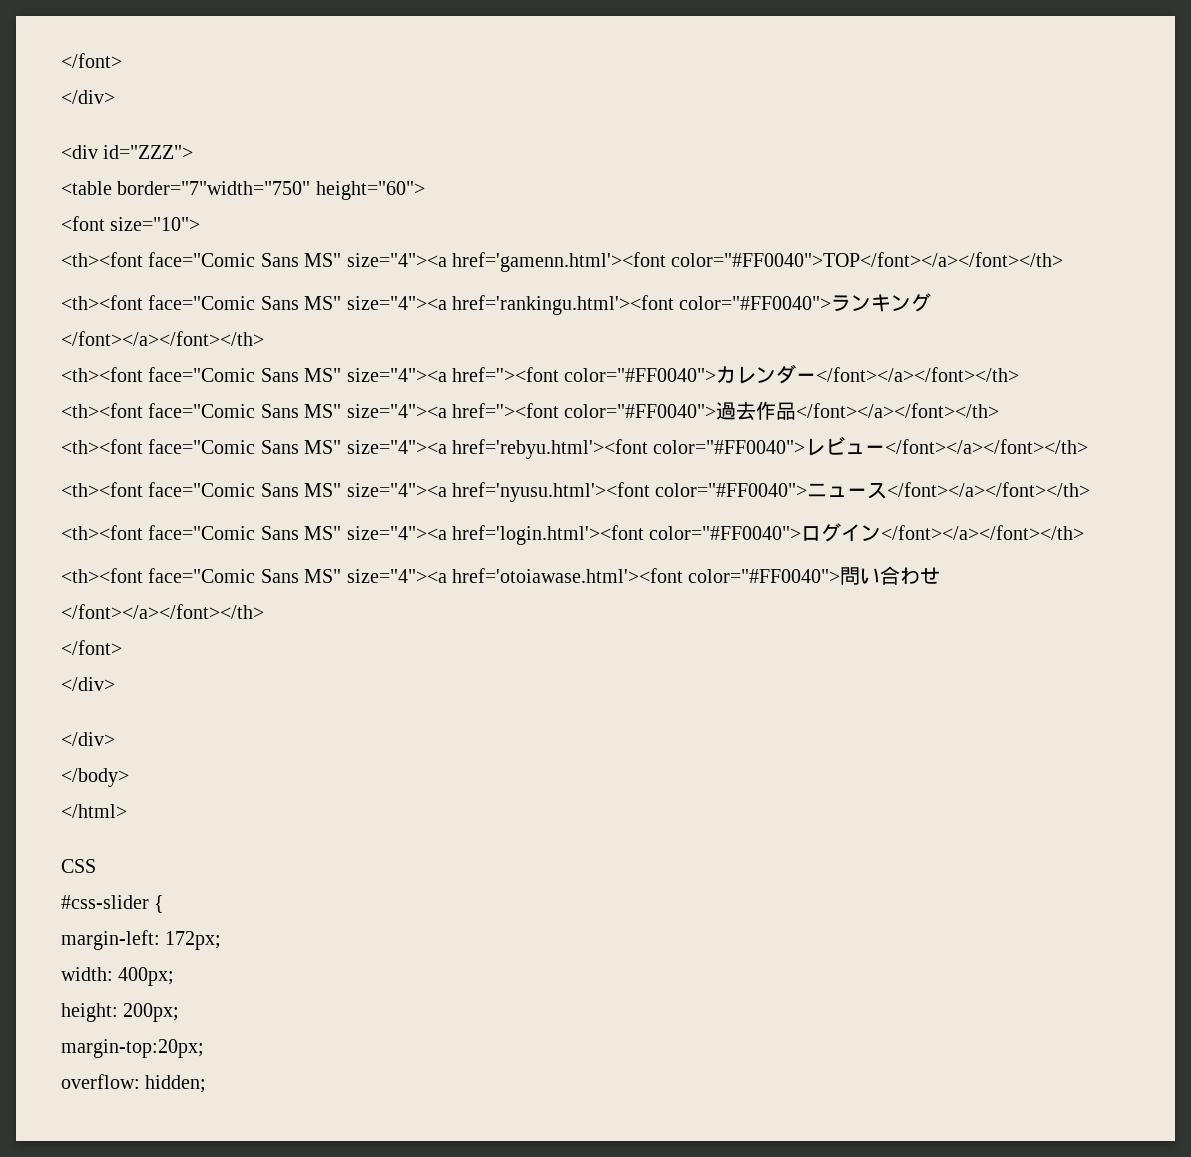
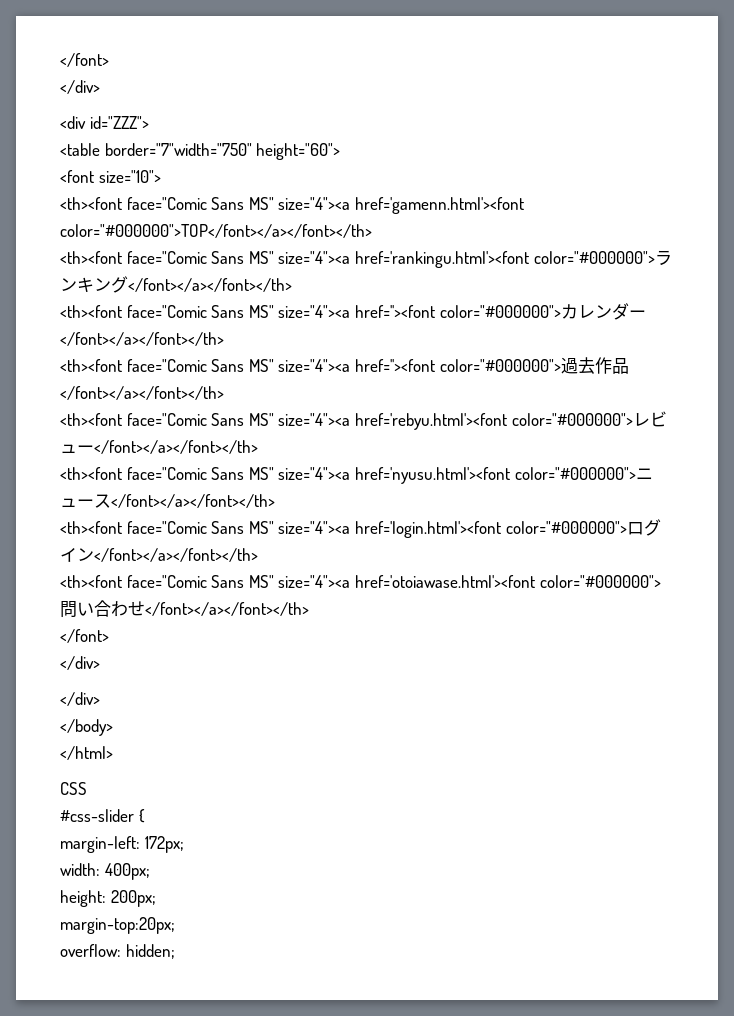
- <th><font face="Comic Sans MS" size="4"><a href='gamenn.html'><font color="#FF0040">TOP</font></a></font></th>
+ <th><font face="Comic Sans MS" size="4"><a href='gamenn.html'><font color="#000000">TOP</font></a></font></th>
- <th><font face="Comic Sans MS" size="4"><a href='rankingu.html'><font color="#FF0040">ランキング</font></a></font></th>
+ <th><font face="Comic Sans MS" size="4"><a href='rankingu.html'><font color="#000000">ランキング</font></a></font></th>
- <th><font face="Comic Sans MS" size="4"><a href=''><font color="#FF0040">カレンダー</font></a></font></th>
+ <th><font face="Comic Sans MS" size="4"><a href=''><font color="#000000">カレンダー</font></a></font></th>
- <th><font face="Comic Sans MS" size="4"><a href=''><font color="#FF0040">過去作品</font></a></font></th>
+ <th><font face="Comic Sans MS" size="4"><a href=''><font color="#000000">過去作品</font></a></font></th>
- <th><font face="Comic Sans MS" size="4"><a href='rebyu.html'><font color="#FF0040">レビュー</font></a></font></th>
+ <th><font face="Comic Sans MS" size="4"><a href='rebyu.html'><font color="#000000">レビュー</font></a></font></th>
- <th><font face="Comic Sans MS" size="4"><a href='nyusu.html'><font color="#FF0040">ニュース</font></a></font></th>
+ <th><font face="Comic Sans MS" size="4"><a href='nyusu.html'><font color="#000000">ニュース</font></a></font></th>
- <th><font face="Comic Sans MS" size="4"><a href='login.html'><font color="#FF0040">ログイン</font></a></font></th>
+ <th><font face="Comic Sans MS" size="4"><a href='login.html'><font color="#000000">ログイン</font></a></font></th>
- <th><font face="Comic Sans MS" size="4"><a href='otoiawase.html'><font color="#FF0040">問い合わせ</font></a></font></th>
+ <th><font face="Comic Sans MS" size="4"><a href='otoiawase.html'><font color="#000000">問い合わせ</font></a></font></th>

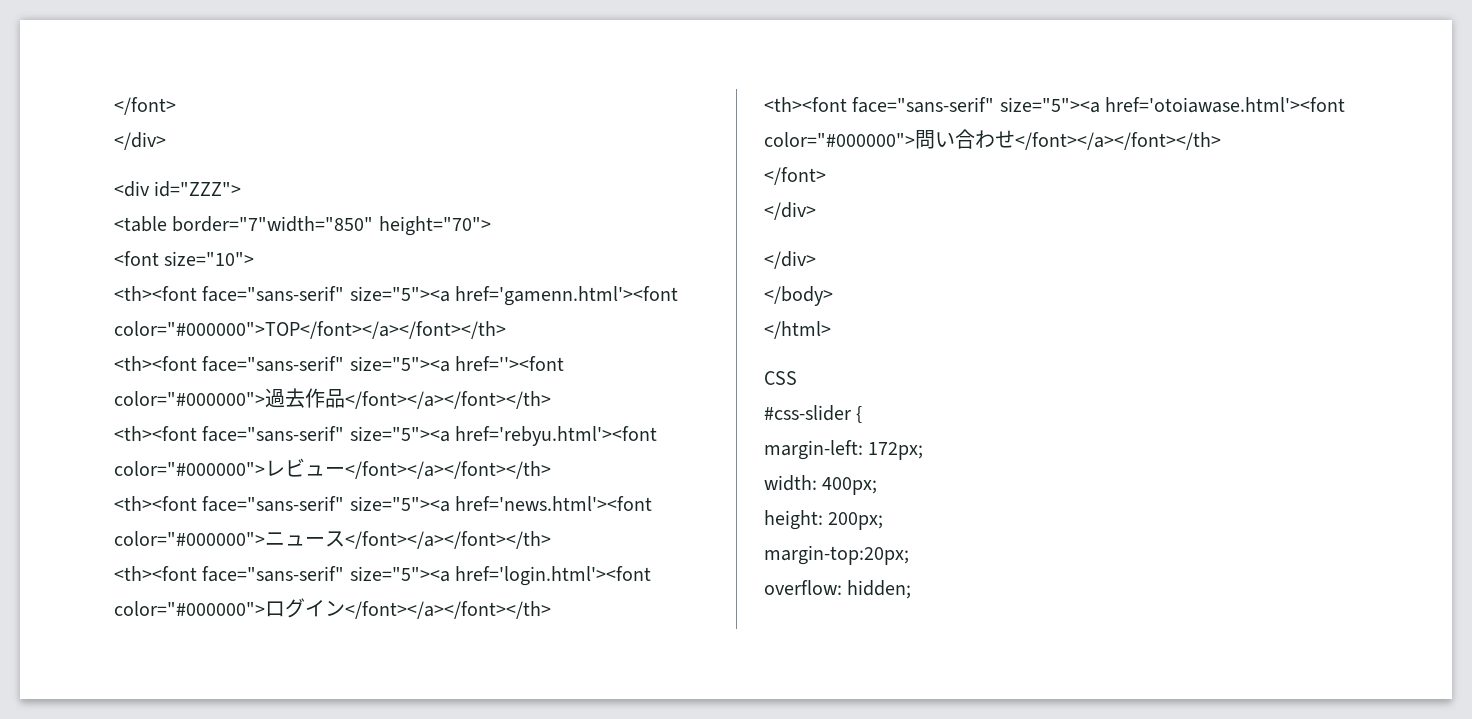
- <table border="7"width="750" height="60">
+ <table border="7"width="850" height="70">
- <th><font face="Comic Sans MS" size="4"><a href='gamenn.html'><font color="#000000">TOP</font></a></font></th>
+ <th><font face="sans-serif" size="5"><a href='gamenn.html'><font color="#000000">TOP</font></a></font></th>
- <th><font face="Comic Sans MS" size="4"><a href='rankingu.html'><font color="#000000">ランキング</font></a></font></th>
- <th><font face="Comic Sans MS" size="4"><a href=''><font color="#000000">カレンダー</font></a></font></th>
- <th><font face="Comic Sans MS" size="4"><a href=''><font color="#000000">過去作品</font></a></font></th>
+ <th><font face="sans-serif" size="5"><a href=''><font color="#000000">過去作品</font></a></font></th>
- <th><font face="Comic Sans MS" size="4"><a href='rebyu.html'><font color="#000000">レビュー</font></a></font></th>
+ <th><font face="sans-serif" size="5"><a href='rebyu.html'><font color="#000000">レビュー</font></a></font></th>
- <th><font face="Comic Sans MS" size="4"><a href='nyusu.html'><font color="#000000">ニュース</font></a></font></th>
+ <th><font face="sans-serif" size="5"><a href='news.html'><font color="#000000">ニュース</font></a></font></th>
- <th><font face="Comic Sans MS" size="4"><a href='login.html'><font color="#000000">ログイン</font></a></font></th>
+ <th><font face="sans-serif" size="5"><a href='login.html'><font color="#000000">ログイン</font></a></font></th>
- <th><font face="Comic Sans MS" size="4"><a href='otoiawase.html'><font color="#000000">問い合わせ</font></a></font></th>
+ <th><font face="sans-serif" size="5"><a href='otoiawase.html'><font color="#000000">問い合わせ</font></a></font></th>

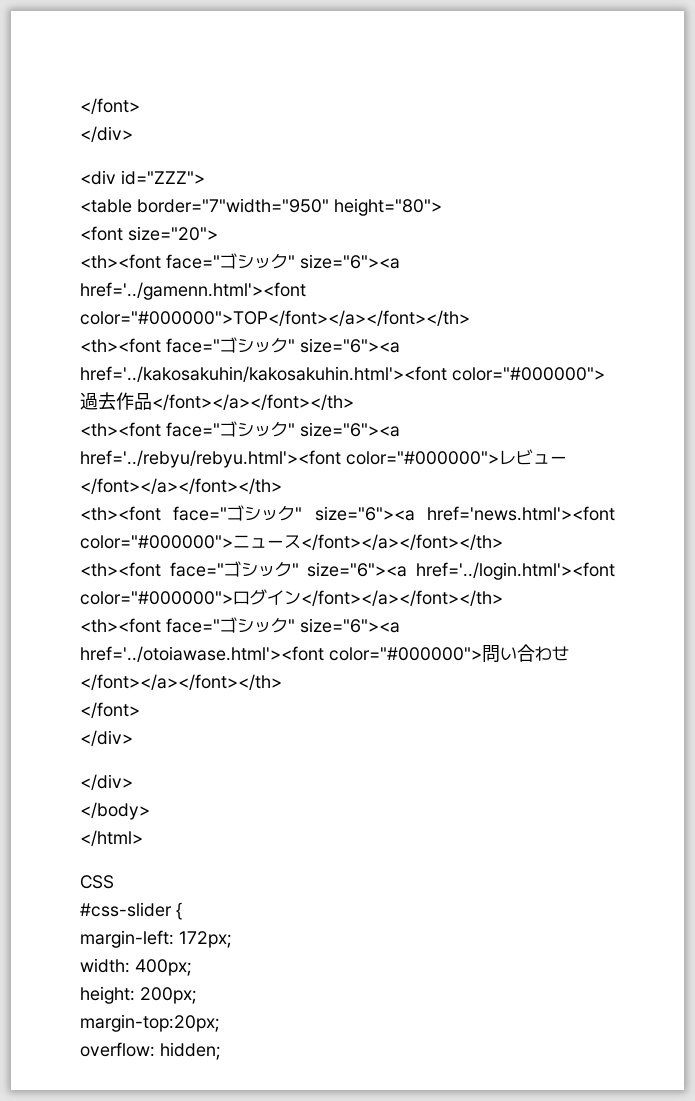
- <table border="7"width="850" height="70">
+ <table border="7"width="950" height="80">
- <font size="10">
- <th><font face="sans-serif" size="5"><a href='gamenn.html'><font color="#000000">TOP</font></a></font></th>
- <th><font face="sans-serif" size="5"><a href=''><font color="#000000">過去作品</font></a></font></th>
+ <font size="20">
+ <th><font face="ゴシック" size="6"><a href='../gamenn.html'><font color="#000000">TOP</font></a></font></th>
+ <th><font face="ゴシック" size="6"><a href='../kakosakuhin/kakosakuhin.html'><font color="#000000">過去作品</font></a></font></th>
- <th><font face="sans-serif" size="5"><a href='rebyu.html'><font color="#000000">レビュー</font></a></font></th>
+ <th><font face="ゴシック" size="6"><a href='../rebyu/rebyu.html'><font color="#000000">レビュー</font></a></font></th>
- <th><font face="sans-serif" size="5"><a href='news.html'><font color="#000000">ニュース</font></a></font></th>
+ <th><font face="ゴシック" size="6"><a href='news.html'><font color="#000000">ニュース</font></a></font></th>
- <th><font face="sans-serif" size="5"><a href='login.html'><font color="#000000">ログイン</font></a></font></th>
+ <th><font face="ゴシック" size="6"><a href='../login.html'><font color="#000000">ログイン</font></a></font></th>
- <th><font face="sans-serif" size="5"><a href='otoiawase.html'><font color="#000000">問い合わせ</font></a></font></th>
+ <th><font face="ゴシック" size="6"><a href='../otoiawase.html'><font color="#000000">問い合わせ</font></a></font></th>

